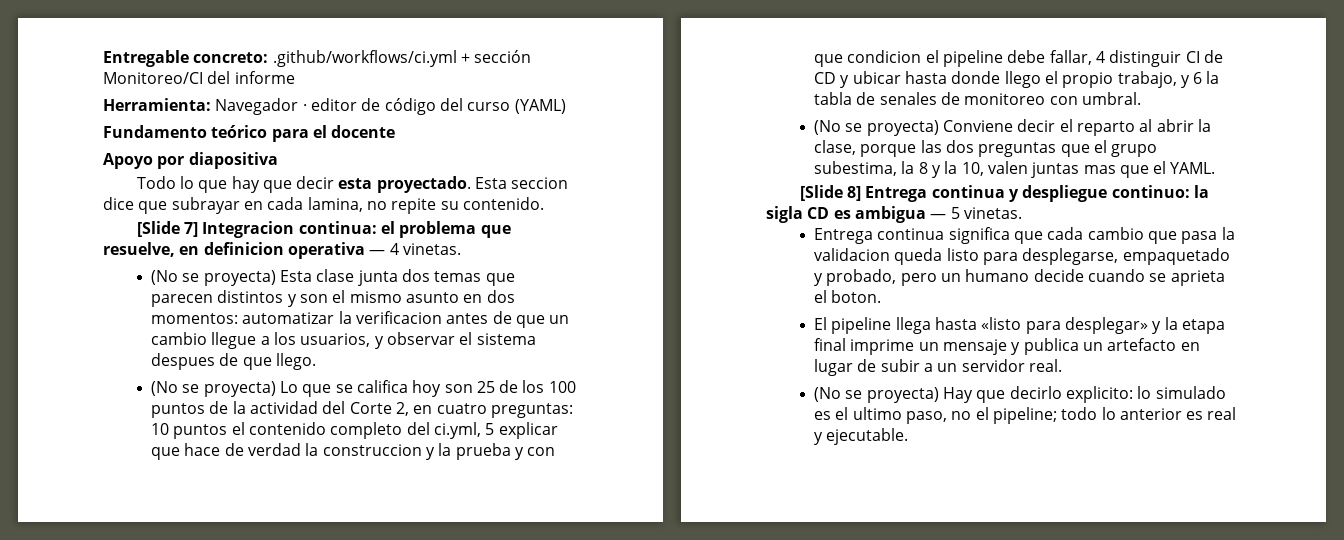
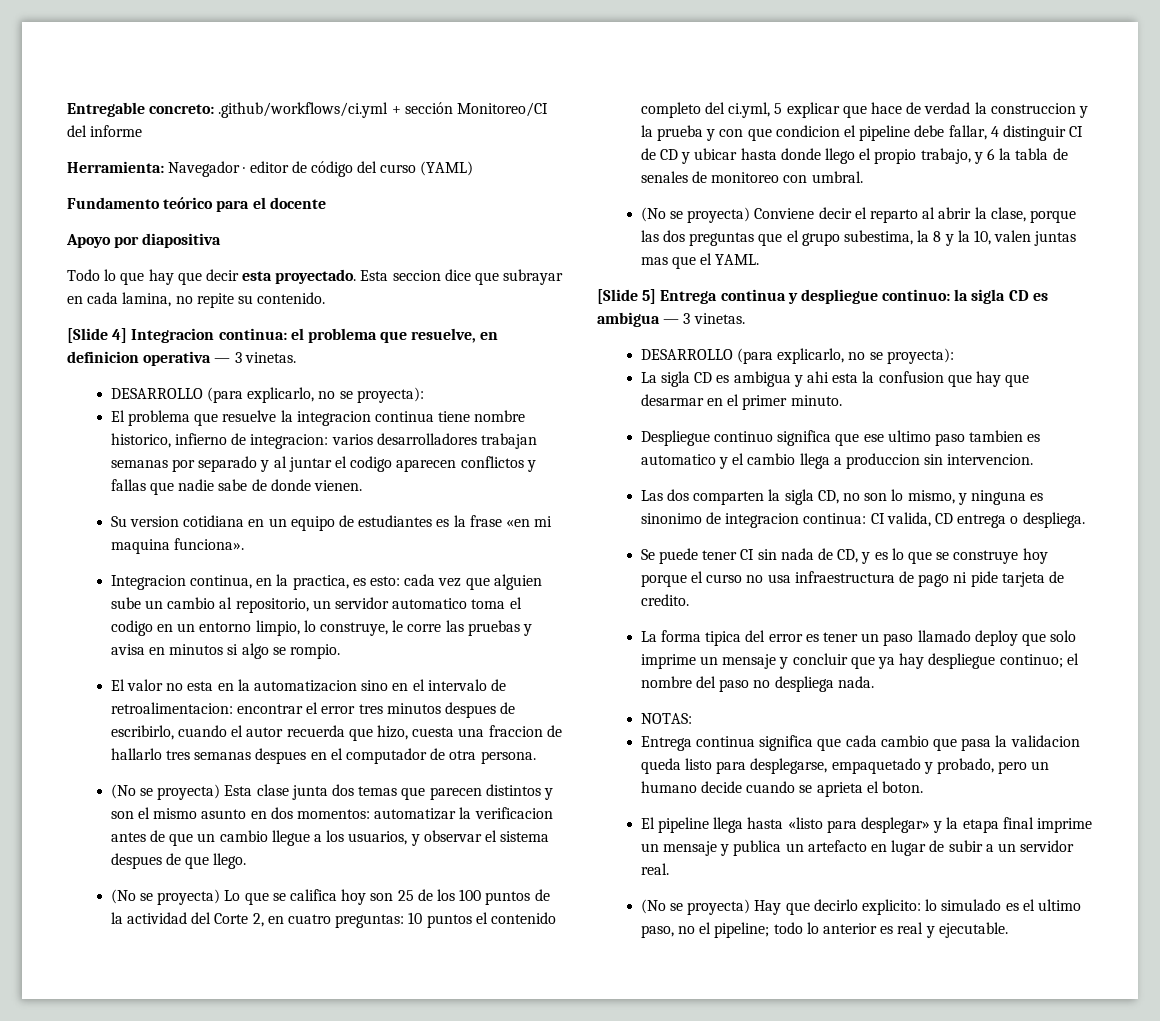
- [Slide 7] Integracion continua: el problema que resuelve, en definicion operativa — 4 vinetas.
+ [Slide 4] Integracion continua: el problema que resuelve, en definicion operativa — 3 vinetas.
+ DESARROLLO (para explicarlo, no se proyecta):
+ El problema que resuelve la integracion continua tiene nombre historico, infierno de integracion: varios desarrolladores trabajan semanas por separado y al juntar el codigo aparecen conflictos y fallas que nadie sabe de donde vienen.
+ Su version cotidiana en un equipo de estudiantes es la frase «en mi maquina funciona».
+ Integracion continua, en la practica, es esto: cada vez que alguien sube un cambio al repositorio, un servidor automatico toma el codigo en un entorno limpio, lo construye, le corre las pruebas y avisa en minutos si algo se rompio.
+ El valor no esta en la automatizacion sino en el intervalo de retroalimentacion: encontrar el error tres minutos despues de escribirlo, cuando el autor recuerda que hizo, cuesta una fraccion de hallarlo tres semanas despues en el computador de otra persona.
- [Slide 8] Entrega continua y despliegue continuo: la sigla CD es ambigua — 5 vinetas.
+ [Slide 5] Entrega continua y despliegue continuo: la sigla CD es ambigua — 3 vinetas.
+ DESARROLLO (para explicarlo, no se proyecta):
+ La sigla CD es ambigua y ahi esta la confusion que hay que desarmar en el primer minuto.
+ Despliegue continuo significa que ese ultimo paso tambien es automatico y el cambio llega a produccion sin intervencion.
+ Las dos comparten la sigla CD, no son lo mismo, y ninguna es sinonimo de integracion continua: CI valida, CD entrega o despliega.
+ Se puede tener CI sin nada de CD, y es lo que se construye hoy porque el curso no usa infraestructura de pago ni pide tarjeta de credito.
+ La forma tipica del error es tener un paso llamado deploy que solo imprime un mensaje y concluir que ya hay despliegue continuo; el nombre del paso no despliega nada.
+ NOTAS:

